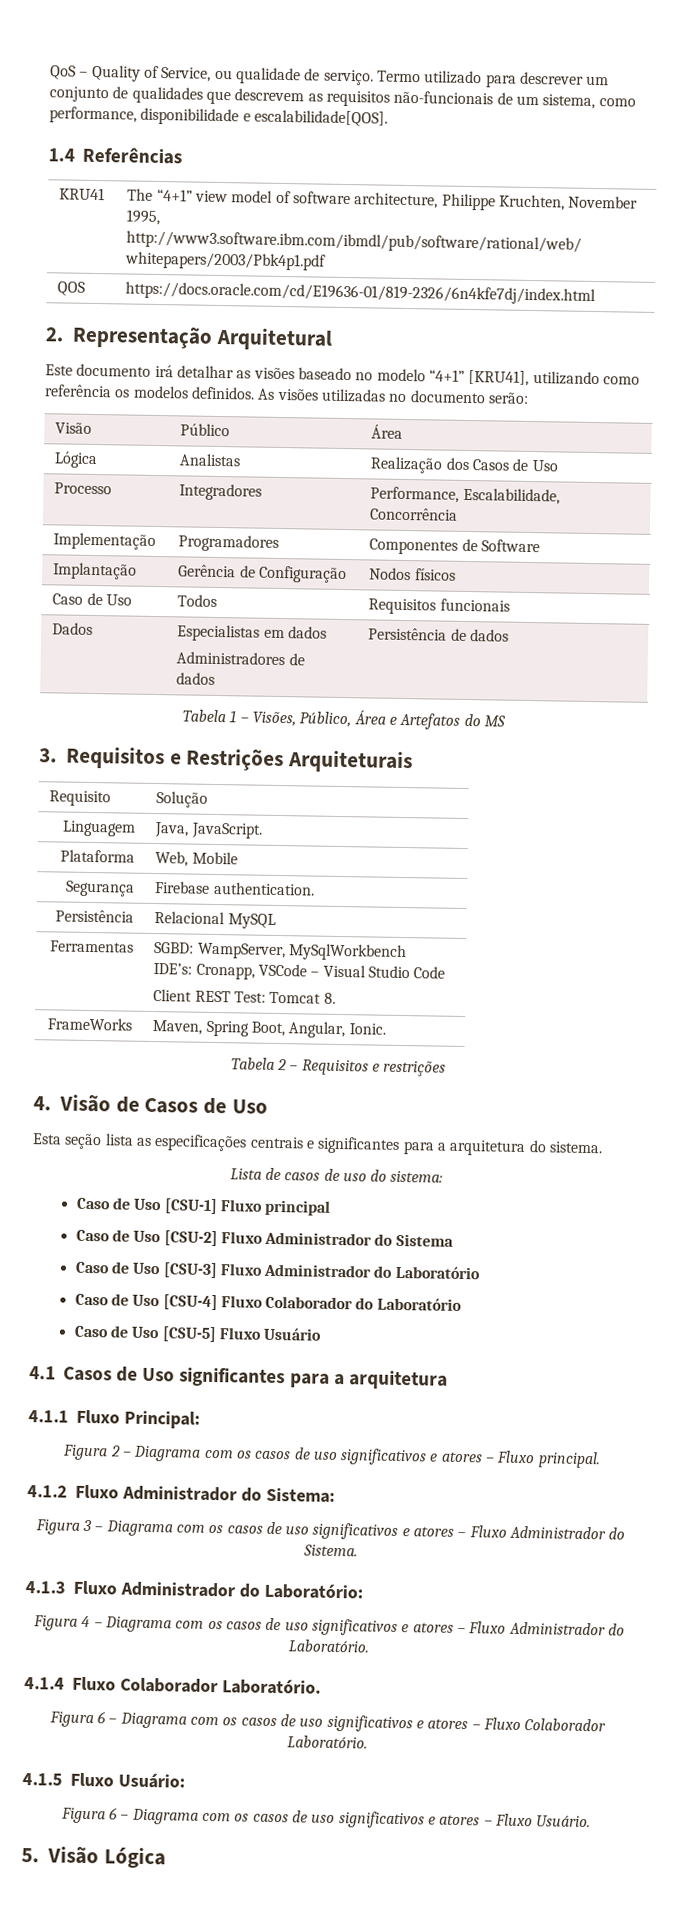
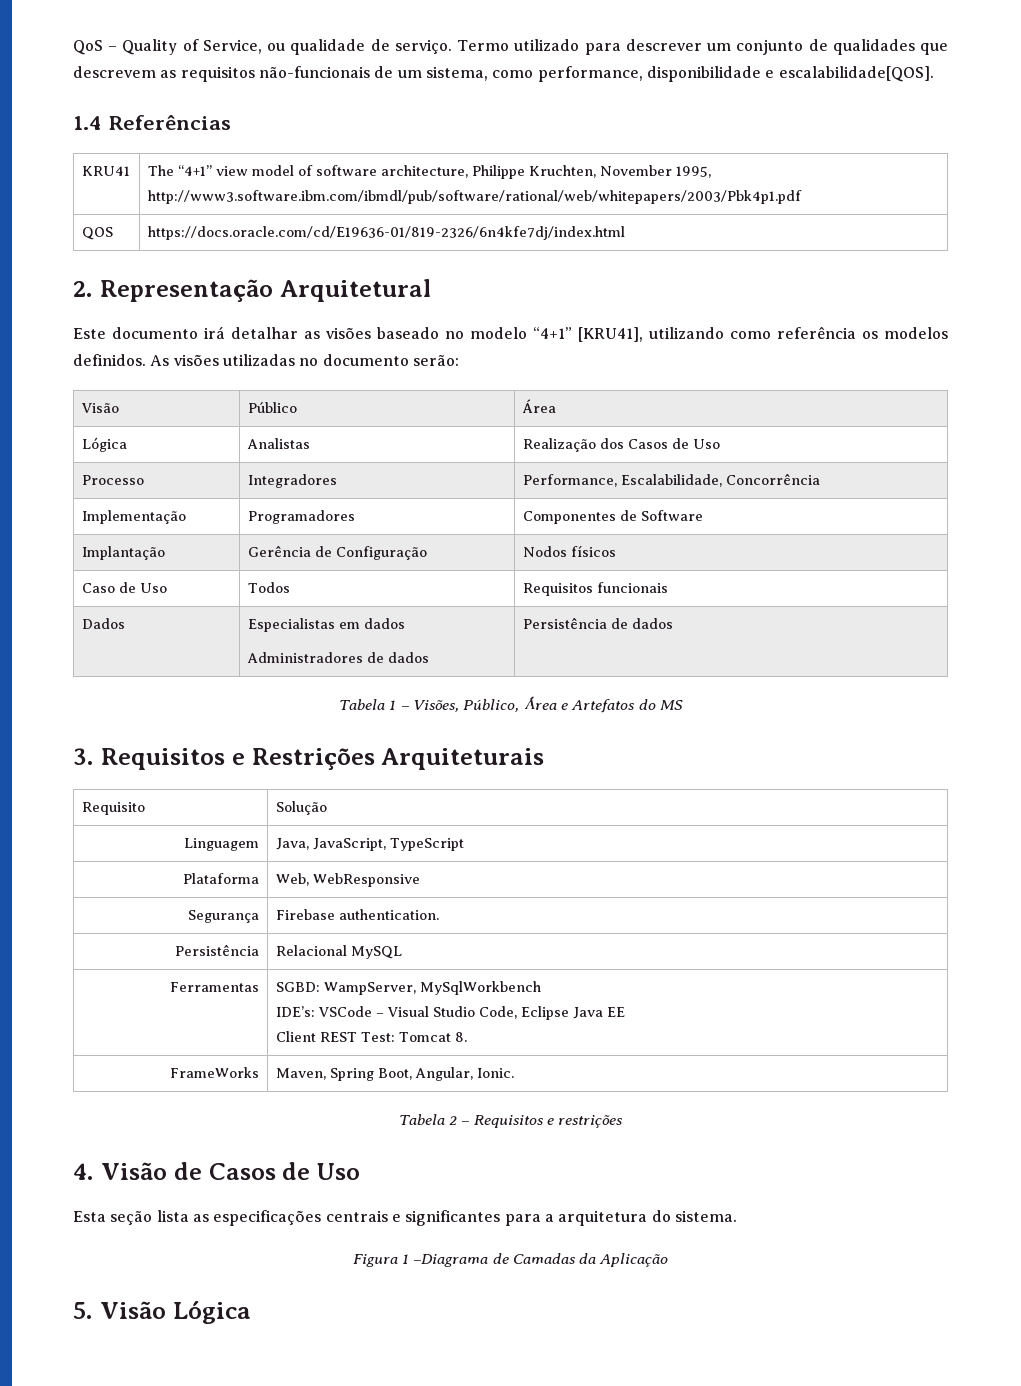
- Linguagem | Java, JavaScript.
+ Linguagem | Java, JavaScript, TypeScript
- Plataforma | Web, Mobile
+ Plataforma | Web, WebResponsive
  Ferramentas | SGBD: WampServer, MySqlWorkbench
- IDE’s: Cronapp, VSCode – Visual Studio Code
+ IDE’s: VSCode – Visual Studio Code, Eclipse Java EE
- Lista de casos de uso do sistema:
- Caso de Uso [CSU-1] Fluxo principal
- Caso de Uso [CSU-2] Fluxo Administrador do Sistema
- Caso de Uso [CSU-3] Fluxo Administrador do Laboratório
- Caso de Uso [CSU-4] Fluxo Colaborador do Laboratório
- Caso de Uso [CSU-5] Fluxo Usuário
- 4.1 Casos de Uso significantes para a arquitetura
- 4.1.1 Fluxo Principal:
- Figura 2 – Diagrama com os casos de uso significativos e atores – Fluxo principal.
- 4.1.2 Fluxo Administrador do Sistema:
- Figura 3 – Diagrama com os casos de uso significativos e atores – Fluxo Administrador do Sistema.
- 4.1.3 Fluxo Administrador do Laboratório:
- Figura 4 – Diagrama com os casos de uso significativos e atores – Fluxo Administrador do Laboratório.
- 4.1.4 Fluxo Colaborador Laboratório.
- Figura 6 – Diagrama com os casos de uso significativos e atores – Fluxo Colaborador Laboratório.
- 4.1.5 Fluxo Usuário:
- Figura 6 – Diagrama com os casos de uso significativos e atores – Fluxo Usuário.
+ Figura 1 –Diagrama de Camadas da Aplicação

